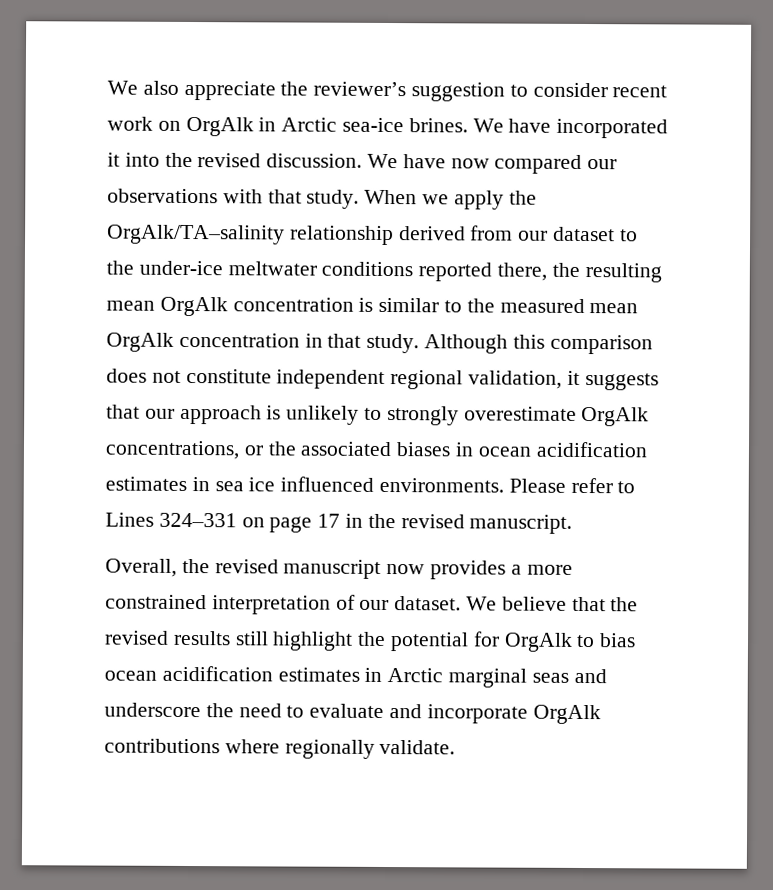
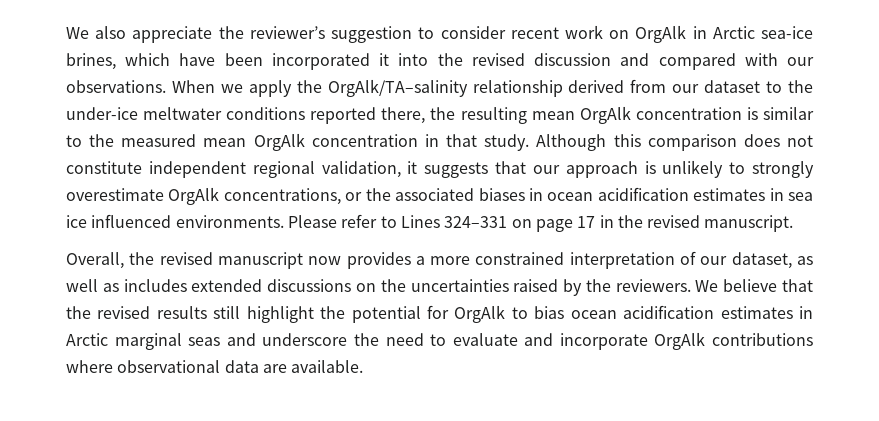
- We also appreciate the reviewer’s suggestion to consider recent work on OrgAlk in Arctic sea-ice brines. We have incorporated it into the revised discussion. We have now compared our observations with that study.
+ We also appreciate the reviewer’s suggestion to consider recent work on OrgAlk in Arctic sea-ice brines, which have been incorporated it into the revised discussion and compared with our observations.
- Overall, the revised manuscript now provides a more constrained interpretation of our dataset.
+ Overall, the revised manuscript now provides a more constrained interpretation of our dataset, as well as includes extended discussions on the uncertainties raised by the reviewers.
- We believe that the revised results still highlight the potential for OrgAlk to bias ocean acidification estimates in Arctic marginal seas and underscore the need to evaluate and incorporate OrgAlk contributions where regionally validate.
+ We believe that the revised results still highlight the potential for OrgAlk to bias ocean acidification estimates in Arctic marginal seas and underscore the need to evaluate and incorporate OrgAlk contributions where observational data are available.

